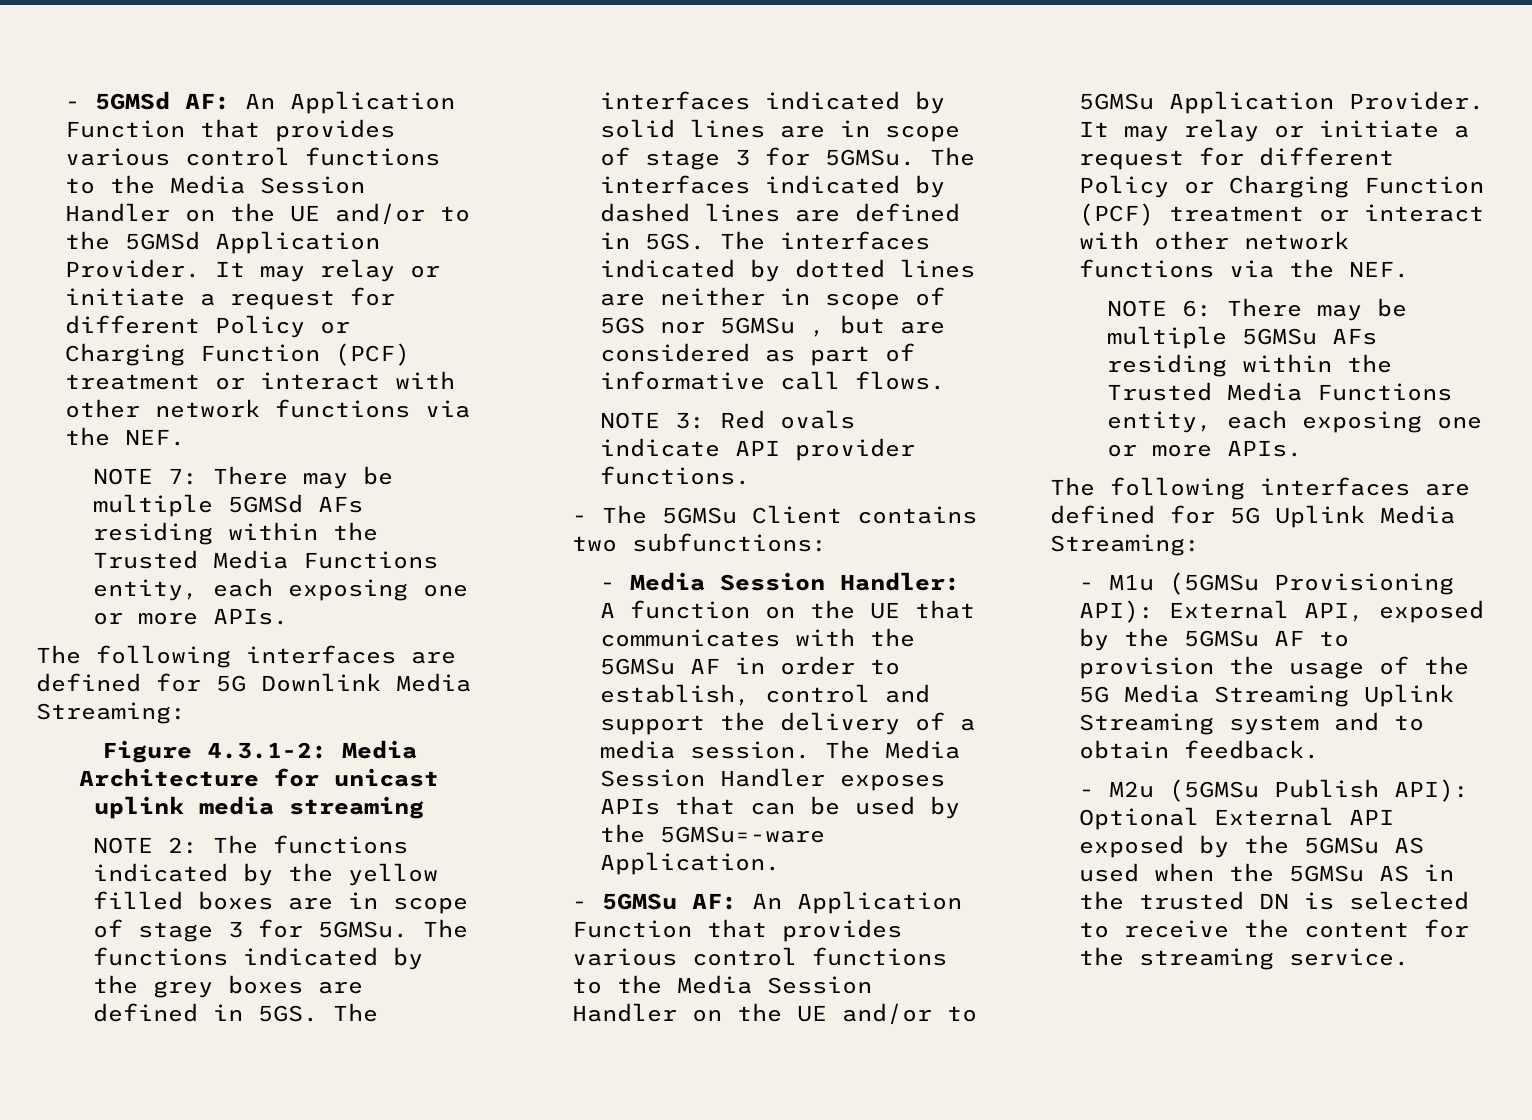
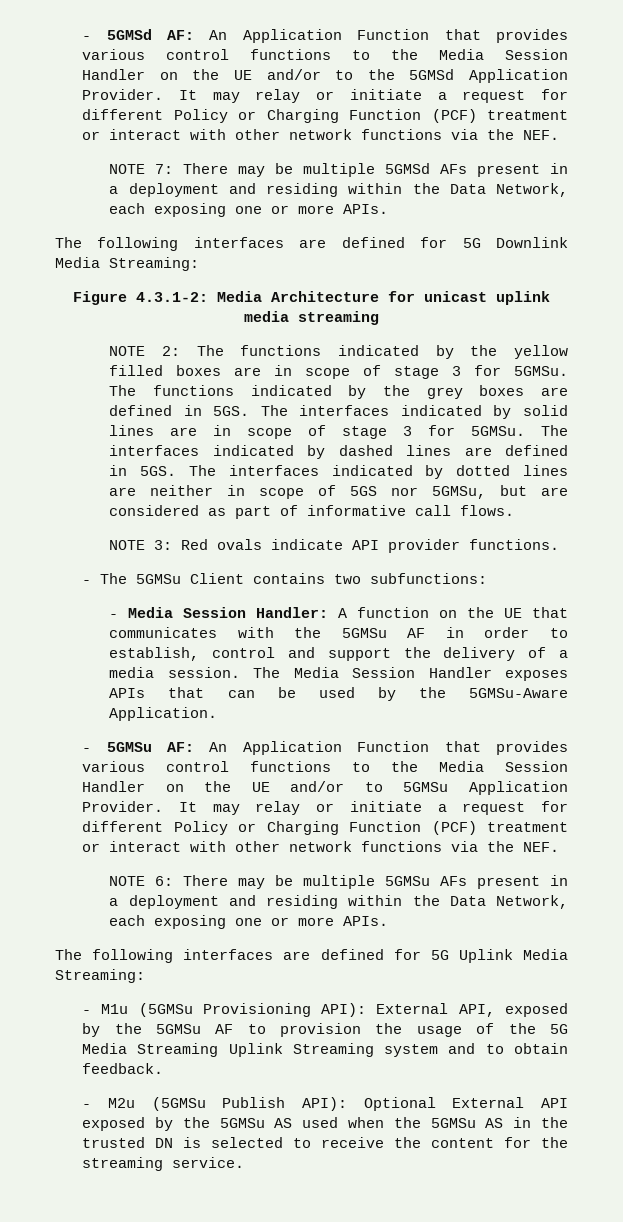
- NOTE 7: There may be multiple 5GMSd AFs residing within the Trusted Media Functions entity, each exposing one or more APIs.
+ NOTE 7: There may be multiple 5GMSd AFs present in a deployment and residing within the Data Network, each exposing one or more APIs.
- The interfaces indicated by dotted lines are neither in scope of 5GS nor 5GMSu , but are considered as part of informative call flows.
+ The interfaces indicated by dotted lines are neither in scope of 5GS nor 5GMSu, but are considered as part of informative call flows.
- The Media Session Handler exposes APIs that can be used by the 5GMSu=-ware Application.
+ The Media Session Handler exposes APIs that can be used by the 5GMSu-Aware Application.
- NOTE 6: There may be multiple 5GMSu AFs residing within the Trusted Media Functions entity, each exposing one or more APIs.
+ NOTE 6: There may be multiple 5GMSu AFs present in a deployment and residing within the Data Network, each exposing one or more APIs.

